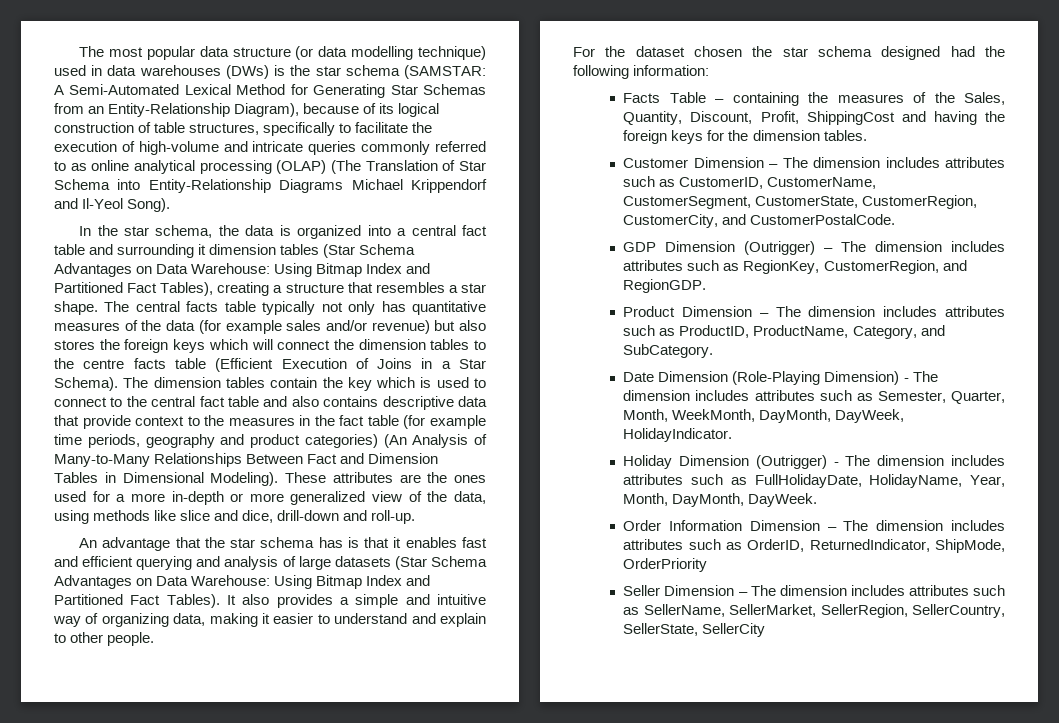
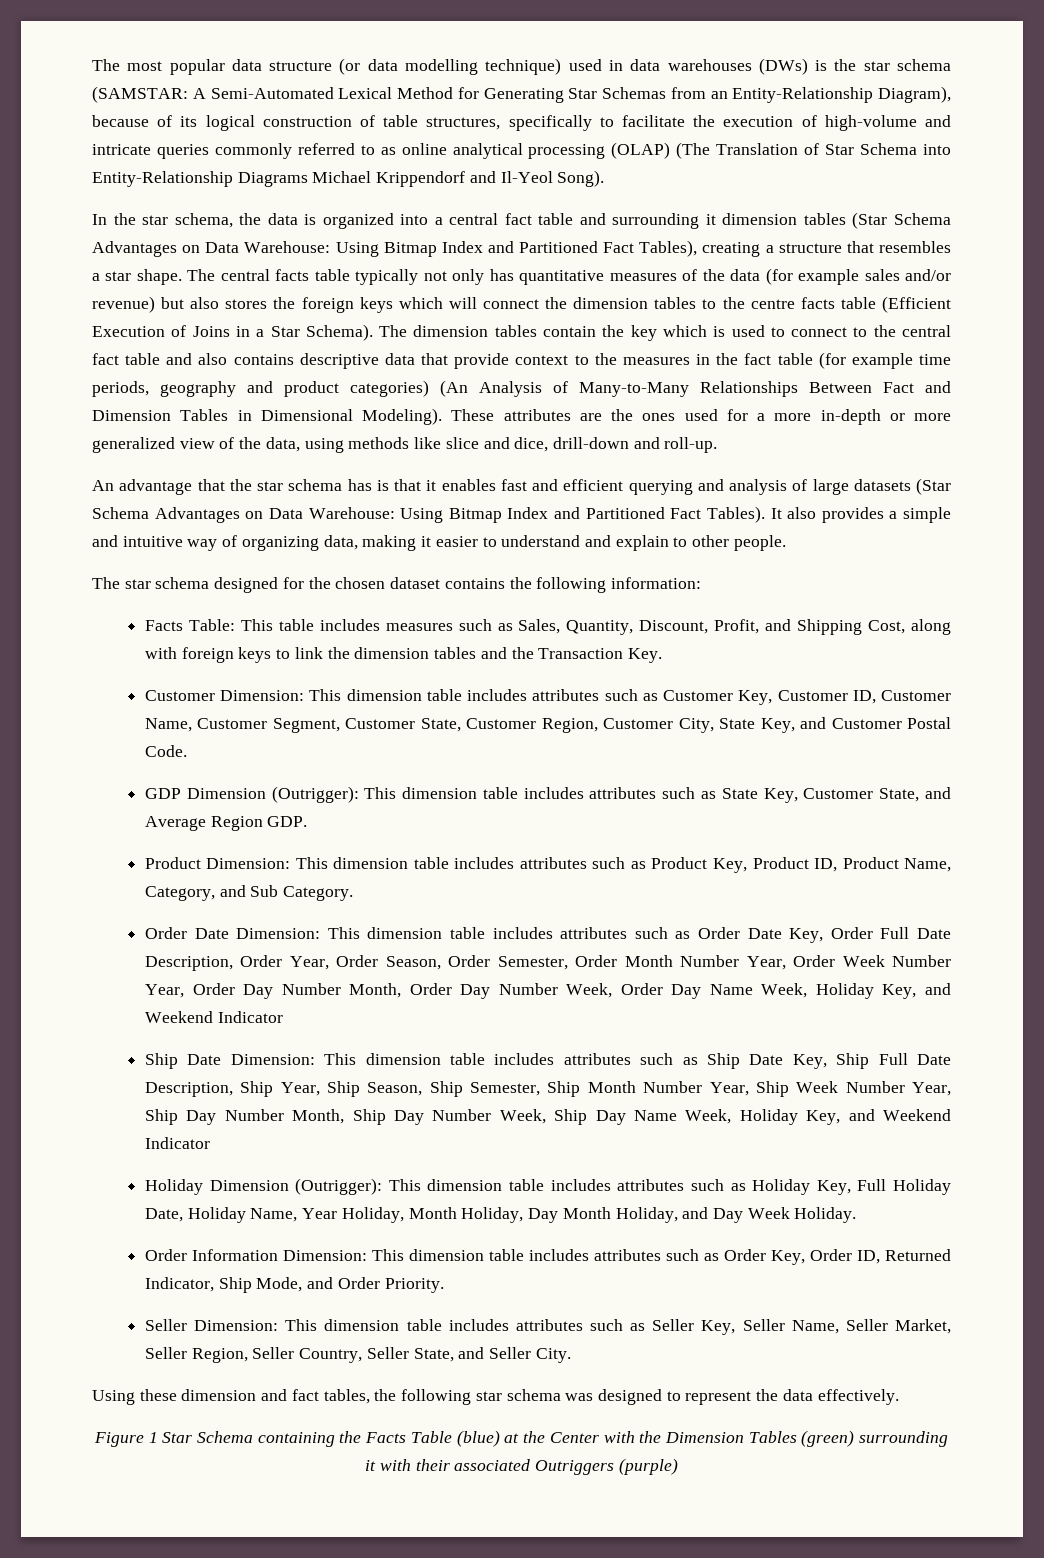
- For the dataset chosen the star schema designed had the following information:
- Facts Table – containing the measures of the Sales, Quantity, Discount, Profit, ShippingCost and having the foreign keys for the dimension tables.
- Customer Dimension – The dimension includes attributes such as CustomerID, CustomerName, CustomerSegment, CustomerState, CustomerRegion, CustomerCity, and CustomerPostalCode.
- GDP Dimension (Outrigger) – The dimension includes attributes such as RegionKey, CustomerRegion, and RegionGDP.
- Product Dimension – The dimension includes attributes such as ProductID, ProductName, Category, and SubCategory.
- Date Dimension (Role-Playing Dimension) - The dimension includes attributes such as Semester, Quarter, Month, WeekMonth, DayMonth, DayWeek, HolidayIndicator.
- Holiday Dimension (Outrigger) - The dimension includes attributes such as FullHolidayDate, HolidayName, Year, Month, DayMonth, DayWeek.
- Order Information Dimension – The dimension includes attributes such as OrderID, ReturnedIndicator, ShipMode, OrderPriority
- Seller Dimension – The dimension includes attributes such as SellerName, SellerMarket, SellerRegion, SellerCountry, SellerState, SellerCity
+ The star schema designed for the chosen dataset contains the following information:
+ Facts Table: This table includes measures such as Sales, Quantity, Discount, Profit, and Shipping Cost, along with foreign keys to link the dimension tables and the Transaction Key.
+ Customer Dimension: This dimension table includes attributes such as Customer Key, Customer ID, Customer Name, Customer Segment, Customer State, Customer Region, Customer City, State Key, and Customer Postal Code.
+ GDP Dimension (Outrigger): This dimension table includes attributes such as State Key, Customer State, and Average Region GDP.
+ Product Dimension: This dimension table includes attributes such as Product Key, Product ID, Product Name, Category, and Sub Category.
+ Order Date Dimension: This dimension table includes attributes such as Order Date Key, Order Full Date Description, Order Year, Order Season, Order Semester, Order Month Number Year, Order Week Number Year, Order Day Number Month, Order Day Number Week, Order Day Name Week, Holiday Key, and Weekend Indicator
+ Ship Date Dimension: This dimension table includes attributes such as Ship Date Key, Ship Full Date Description, Ship Year, Ship Season, Ship Semester, Ship Month Number Year, Ship Week Number Year, Ship Day Number Month, Ship Day Number Week, Ship Day Name Week, Holiday Key, and Weekend Indicator
+ Holiday Dimension (Outrigger): This dimension table includes attributes such as Holiday Key, Full Holiday Date, Holiday Name, Year Holiday, Month Holiday, Day Month Holiday, and Day Week Holiday.
+ Order Information Dimension: This dimension table includes attributes such as Order Key, Order ID, Returned Indicator, Ship Mode, and Order Priority.
+ Seller Dimension: This dimension table includes attributes such as Seller Key, Seller Name, Seller Market, Seller Region, Seller Country, Seller State, and Seller City.
+ Using these dimension and fact tables, the following star schema was designed to represent the data effectively.
+ Figure 1 Star Schema containing the Facts Table (blue) at the Center with the Dimension Tables (green) surrounding it with their associated Outriggers (purple)

